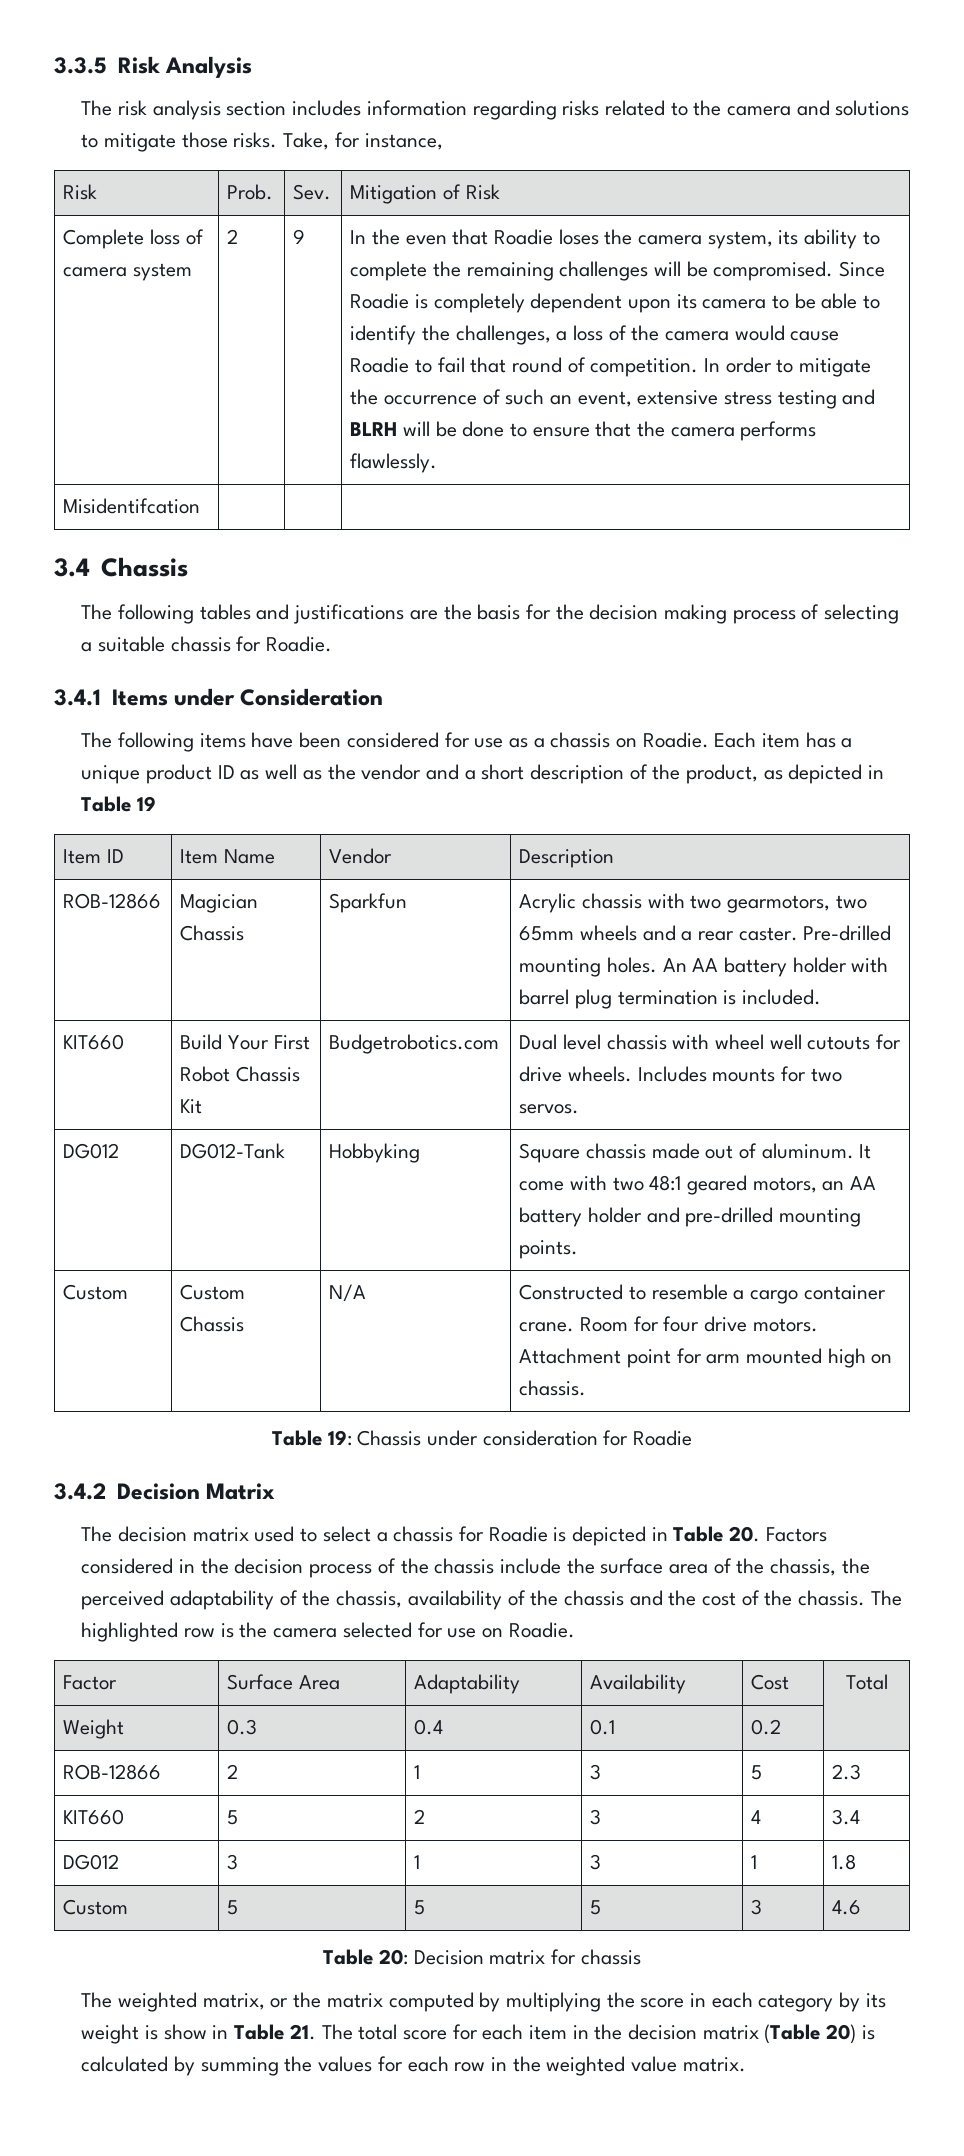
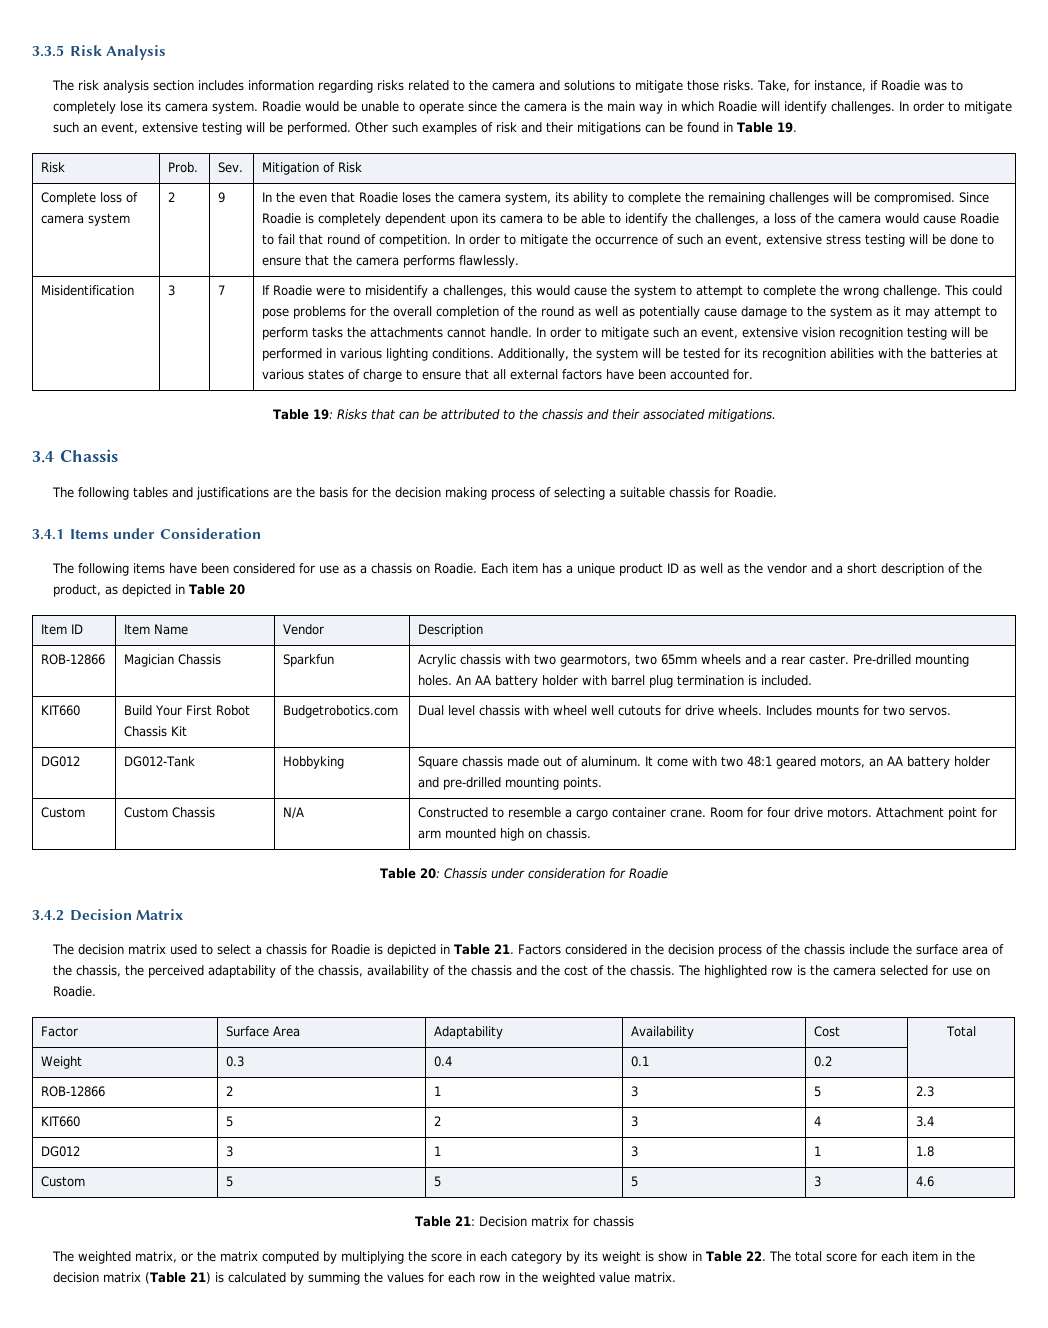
- Take, for instance,
+ Take, for instance, if Roadie was to completely lose its camera system. Roadie would be unable to operate since the camera is the main way in which Roadie will identify challenges. In order to mitigate such an event, extensive testing will be performed. Other such examples of risk and their mitigations can be found in Table 19.
- In order to mitigate the occurrence of such an event, extensive stress testing and BLRH will be done to ensure that the camera performs flawlessly.
+ In order to mitigate the occurrence of such an event, extensive stress testing will be done to ensure that the camera performs flawlessly.
- Misidentifcation
+ Misidentification | 3 | 7 | If Roadie were to misidentify a challenges, this would cause the system to attempt to complete the wrong challenge. This could pose problems for the overall completion of the round as well as potentially cause damage to the system as it may attempt to perform tasks the attachments cannot handle. In order to mitigate such an event, extensive vision recognition testing will be performed in various lighting conditions. Additionally, the system will be tested for its recognition abilities with the batteries at various states of charge to ensure that all external factors have been accounted for.
+ Table 19: Risks that can be attributed to the chassis and their associated mitigations.
- Each item has a unique product ID as well as the vendor and a short description of the product, as depicted in Table 19
+ Each item has a unique product ID as well as the vendor and a short description of the product, as depicted in Table 20
- Table 19: Chassis under consideration for Roadie
+ Table 20: Chassis under consideration for Roadie
- The decision matrix used to select a chassis for Roadie is depicted in Table 20. Factors considered in the decision process of the chassis include the surface area of the chassis, the perceived adaptability of the chassis, availability of the chassis and the cost of the chassis.
+ The decision matrix used to select a chassis for Roadie is depicted in Table 21. Factors considered in the decision process of the chassis include the surface area of the chassis, the perceived adaptability of the chassis, availability of the chassis and the cost of the chassis.
- Table 20: Decision matrix for chassis
+ Table 21: Decision matrix for chassis
- The weighted matrix, or the matrix computed by multiplying the score in each category by its weight is show in Table 21. The total score for each item in the decision matrix (Table 20) is calculated by summing the values for each row in the weighted value matrix.
+ The weighted matrix, or the matrix computed by multiplying the score in each category by its weight is show in Table 22. The total score for each item in the decision matrix (Table 21) is calculated by summing the values for each row in the weighted value matrix.

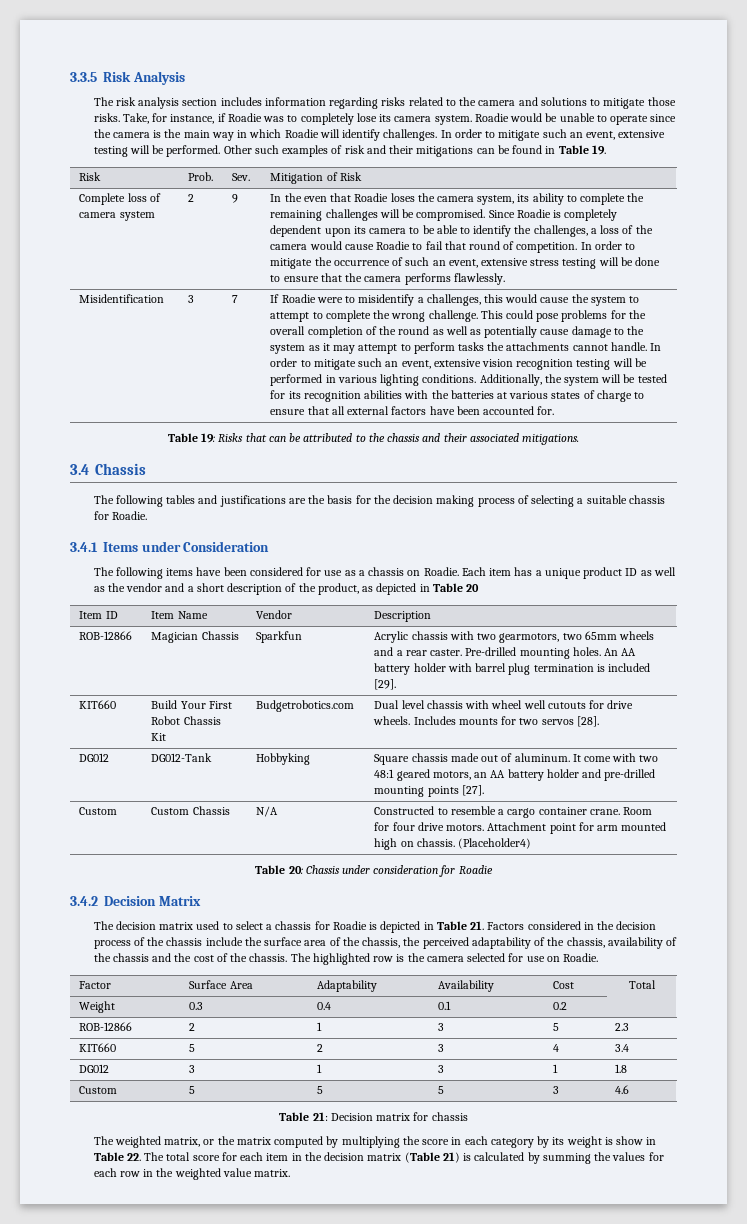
- ROB-12866 | Magician Chassis | Sparkfun | Acrylic chassis with two gearmotors, two 65mm wheels and a rear caster. Pre-drilled mounting holes. An AA battery holder with barrel plug termination is included.
+ ROB-12866 | Magician Chassis | Sparkfun | Acrylic chassis with two gearmotors, two 65mm wheels and a rear caster. Pre-drilled mounting holes. An AA battery holder with barrel plug termination is included [29].
- KIT660 | Build Your First Robot Chassis Kit | Budgetrobotics.com | Dual level chassis with wheel well cutouts for drive wheels. Includes mounts for two servos.
+ KIT660 | Build Your First Robot Chassis Kit | Budgetrobotics.com | Dual level chassis with wheel well cutouts for drive wheels. Includes mounts for two servos [28].
- DG012 | DG012-Tank | Hobbyking | Square chassis made out of aluminum. It come with two 48:1 geared motors, an AA battery holder and pre-drilled mounting points.
+ DG012 | DG012-Tank | Hobbyking | Square chassis made out of aluminum. It come with two 48:1 geared motors, an AA battery holder and pre-drilled mounting points [27].
- Custom | Custom Chassis | N/A | Constructed to resemble a cargo container crane. Room for four drive motors. Attachment point for arm mounted high on chassis.
+ Custom | Custom Chassis | N/A | Constructed to resemble a cargo container crane. Room for four drive motors. Attachment point for arm mounted high on chassis. (Placeholder4)

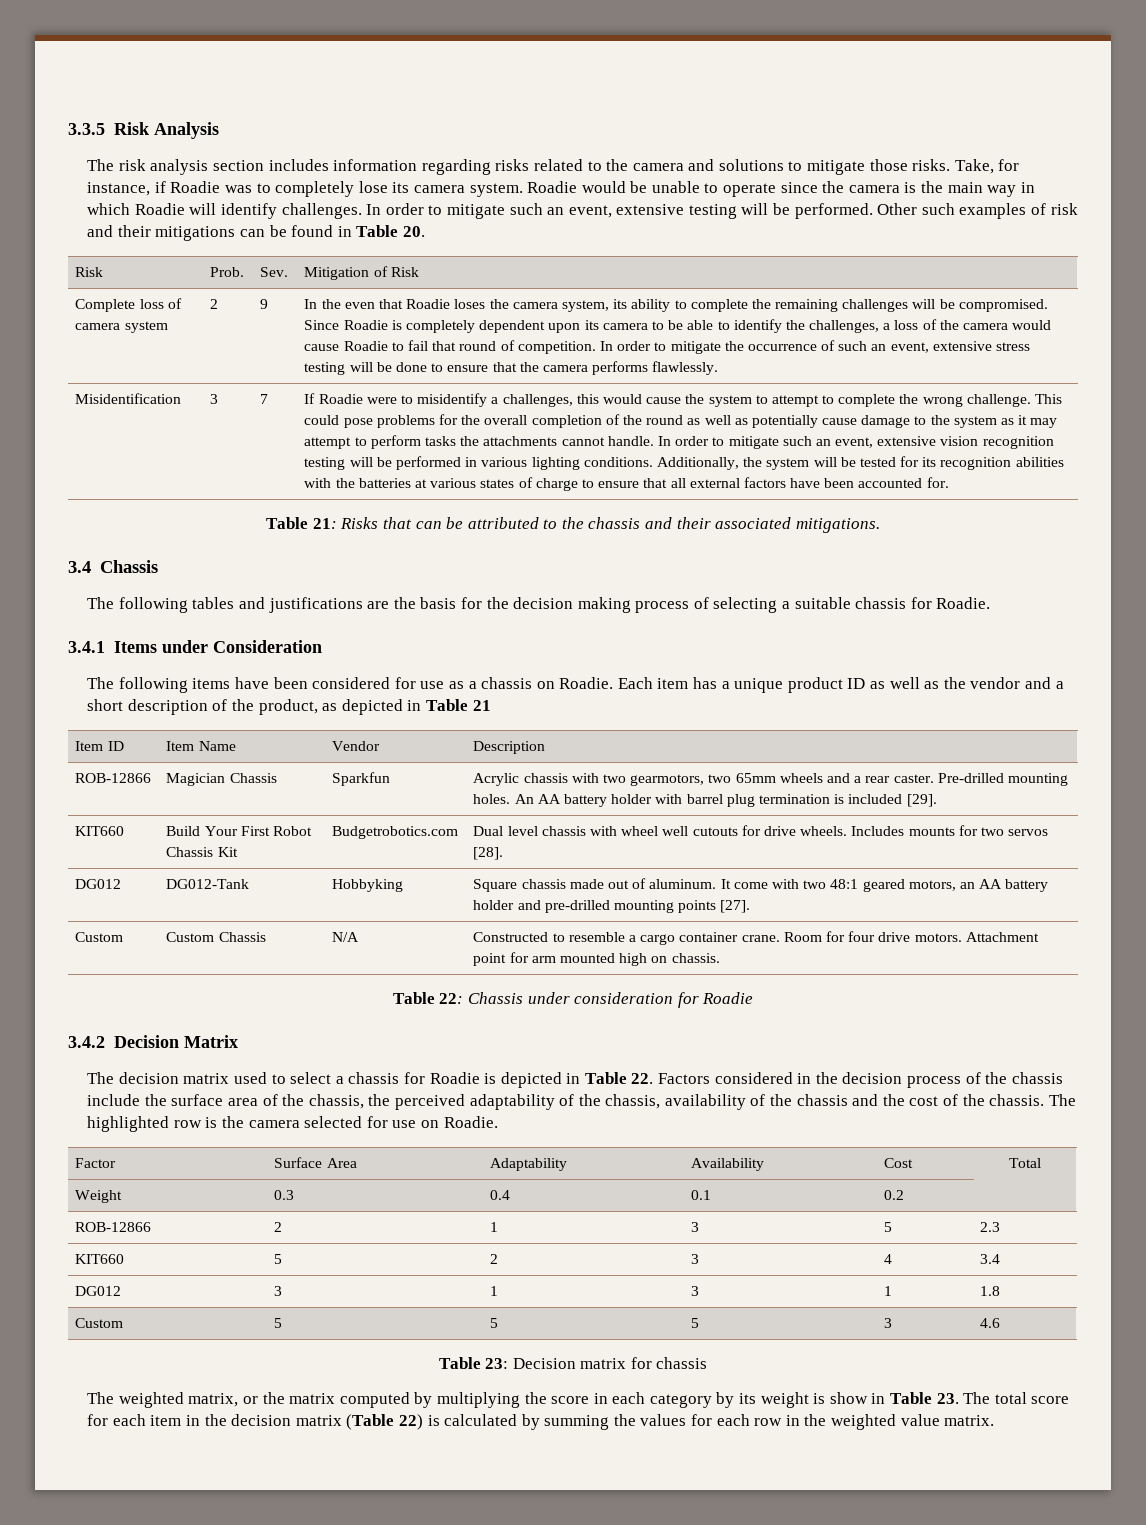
- Other such examples of risk and their mitigations can be found in Table 19.
+ Other such examples of risk and their mitigations can be found in Table 20.
- Table 19: Risks that can be attributed to the chassis and their associated mitigations.
+ Table 21: Risks that can be attributed to the chassis and their associated mitigations.
- Each item has a unique product ID as well as the vendor and a short description of the product, as depicted in Table 20
+ Each item has a unique product ID as well as the vendor and a short description of the product, as depicted in Table 21
- Custom | Custom Chassis | N/A | Constructed to resemble a cargo container crane. Room for four drive motors. Attachment point for arm mounted high on chassis. (Placeholder4)
- Table 20: Chassis under consideration for Roadie
+ Custom | Custom Chassis | N/A | Constructed to resemble a cargo container crane. Room for four drive motors. Attachment point for arm mounted high on chassis.
+ Table 22: Chassis under consideration for Roadie
- The decision matrix used to select a chassis for Roadie is depicted in Table 21. Factors considered in the decision process of the chassis include the surface area of the chassis, the perceived adaptability of the chassis, availability of the chassis and the cost of the chassis.
+ The decision matrix used to select a chassis for Roadie is depicted in Table 22. Factors considered in the decision process of the chassis include the surface area of the chassis, the perceived adaptability of the chassis, availability of the chassis and the cost of the chassis.
- Table 21: Decision matrix for chassis
+ Table 23: Decision matrix for chassis
- The weighted matrix, or the matrix computed by multiplying the score in each category by its weight is show in Table 22. The total score for each item in the decision matrix (Table 21) is calculated by summing the values for each row in the weighted value matrix.
+ The weighted matrix, or the matrix computed by multiplying the score in each category by its weight is show in Table 23. The total score for each item in the decision matrix (Table 22) is calculated by summing the values for each row in the weighted value matrix.

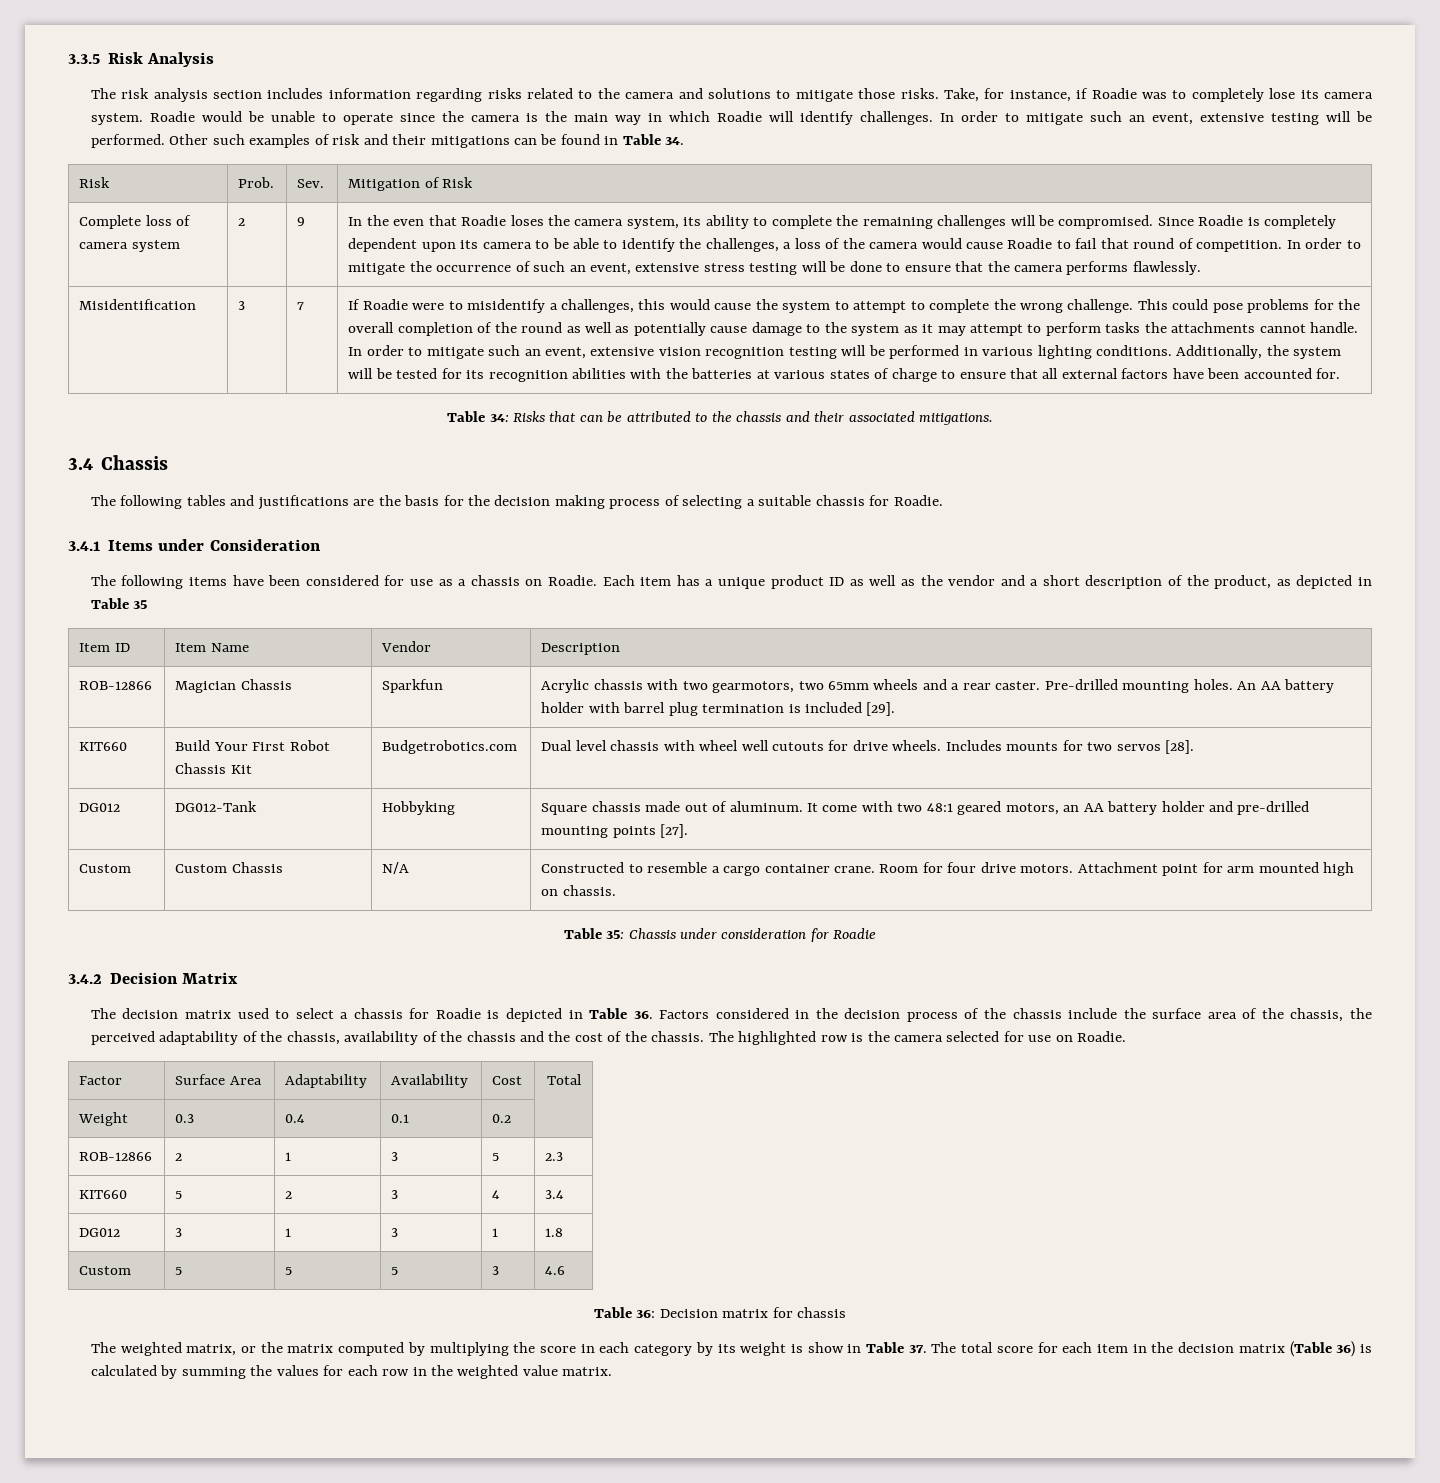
- Other such examples of risk and their mitigations can be found in Table 20.
+ Other such examples of risk and their mitigations can be found in Table 34.
- Table 21: Risks that can be attributed to the chassis and their associated mitigations.
+ Table 34: Risks that can be attributed to the chassis and their associated mitigations.
- Each item has a unique product ID as well as the vendor and a short description of the product, as depicted in Table 21
+ Each item has a unique product ID as well as the vendor and a short description of the product, as depicted in Table 35
- Table 22: Chassis under consideration for Roadie
+ Table 35: Chassis under consideration for Roadie
- The decision matrix used to select a chassis for Roadie is depicted in Table 22. Factors considered in the decision process of the chassis include the surface area of the chassis, the perceived adaptability of the chassis, availability of the chassis and the cost of the chassis.
+ The decision matrix used to select a chassis for Roadie is depicted in Table 36. Factors considered in the decision process of the chassis include the surface area of the chassis, the perceived adaptability of the chassis, availability of the chassis and the cost of the chassis.
- Table 23: Decision matrix for chassis
+ Table 36: Decision matrix for chassis
- The weighted matrix, or the matrix computed by multiplying the score in each category by its weight is show in Table 23. The total score for each item in the decision matrix (Table 22) is calculated by summing the values for each row in the weighted value matrix.
+ The weighted matrix, or the matrix computed by multiplying the score in each category by its weight is show in Table 37. The total score for each item in the decision matrix (Table 36) is calculated by summing the values for each row in the weighted value matrix.

